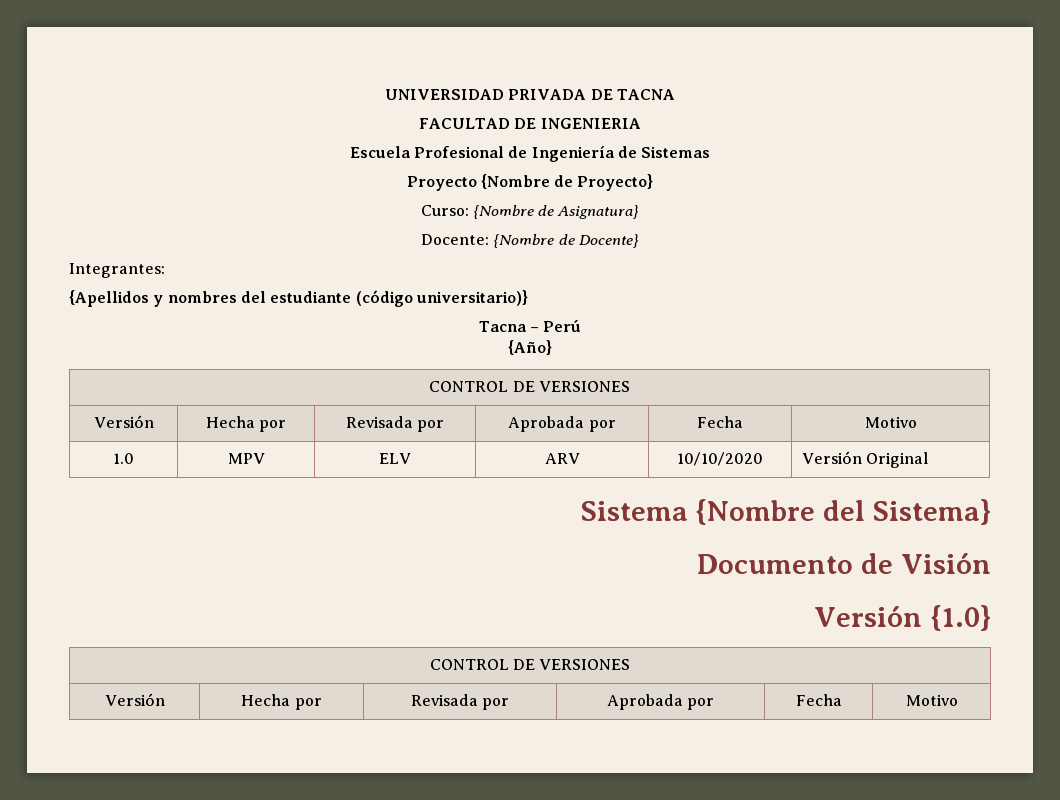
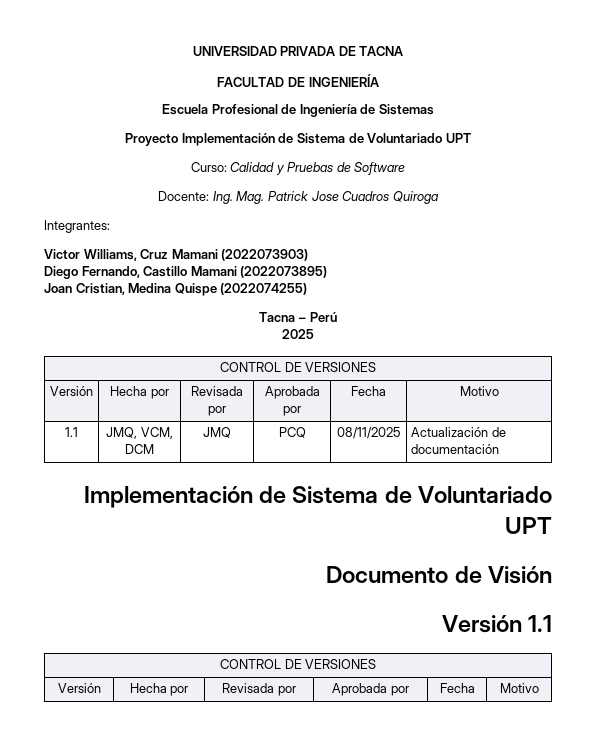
- FACULTAD DE INGENIERIA
+ FACULTAD DE INGENIERÍA
- Proyecto {Nombre de Proyecto}
- Curso: {Nombre de Asignatura}
- Docente: {Nombre de Docente}
+ Proyecto Implementación de Sistema de Voluntariado UPT
+ Curso: Calidad y Pruebas de Software
+ Docente: Ing. Mag. Patrick Jose Cuadros Quiroga
  Integrantes:
- {Apellidos y nombres del estudiante (código universitario)}
+ Victor Williams, Cruz Mamani (2022073903)
+ Diego Fernando, Castillo Mamani (2022073895)
+ Joan Cristian, Medina Quispe (2022074255)
- {Año}
+ 2025
- 1.0 | MPV | ELV | ARV | 10/10/2020 | Versión Original
- Sistema {Nombre del Sistema}
+ 1.1 | JMQ, VCM, DCM | JMQ | PCQ | 08/11/2025 | Actualización de documentación
+ Implementación de Sistema de Voluntariado UPT
- Versión {1.0}
+ Versión 1.1

